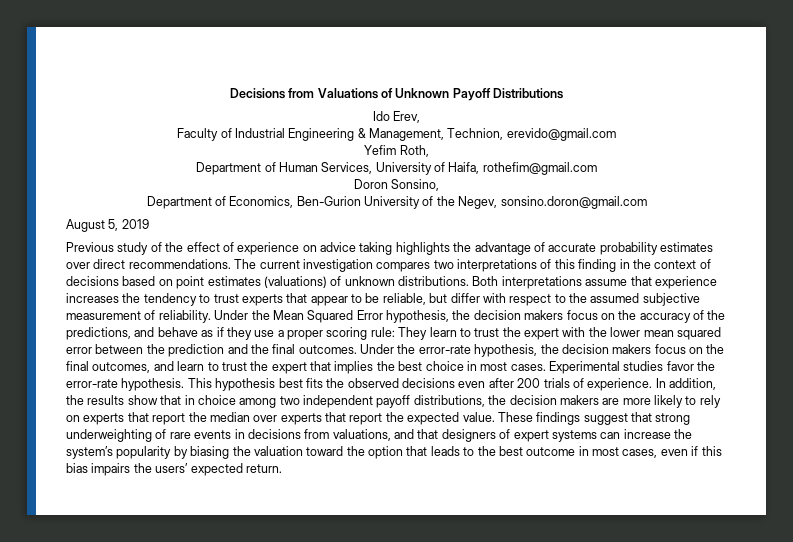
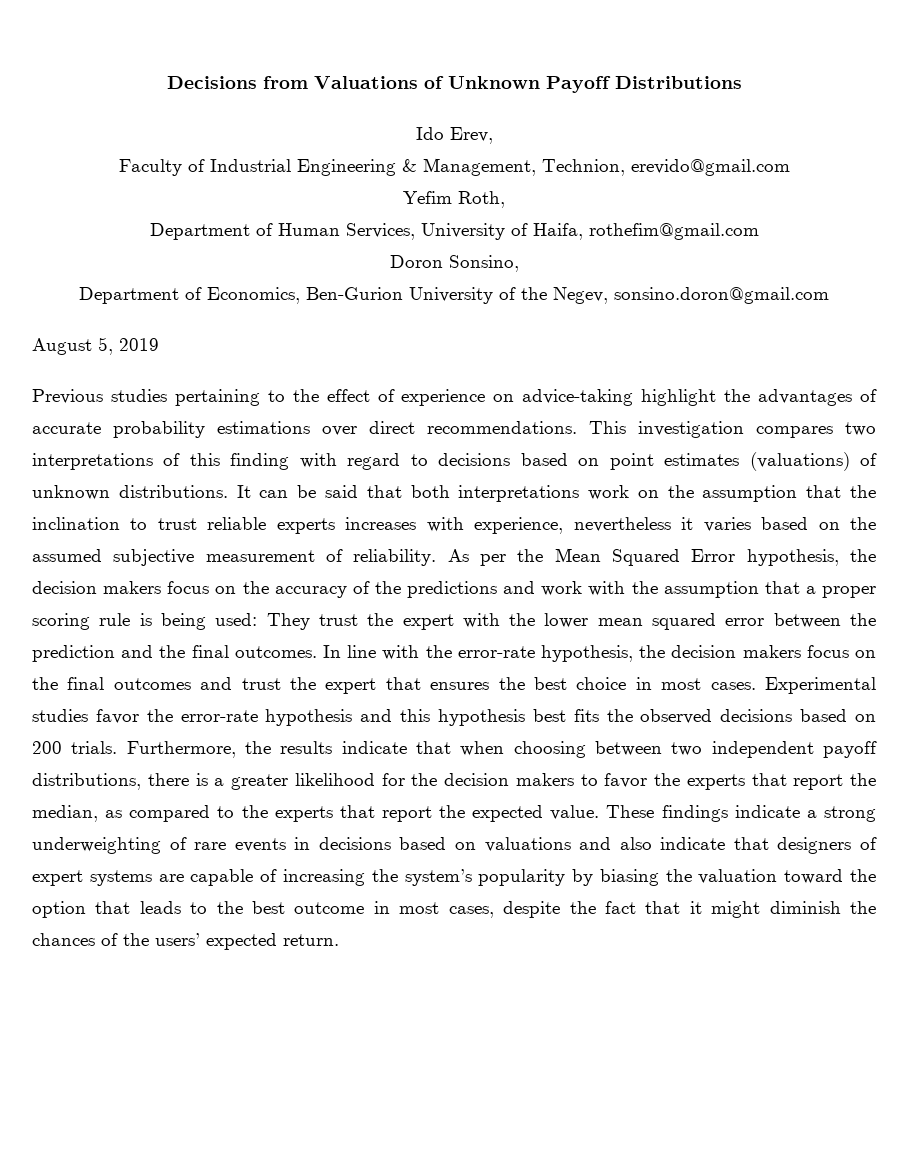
- Previous study of the effect of experience on advice taking highlights the advantage of accurate probability estimates over direct recommendations.
+ Previous studies pertaining to the effect of experience on advice-taking highlight the advantages of accurate probability estimations over direct recommendations.
- The current investigation compares two interpretations of this finding in the context of decisions based on point estimates (valuations) of unknown distributions.
+ This investigation compares two interpretations of this finding with regard to decisions based on point estimates (valuations) of unknown distributions.
- Both interpretations assume that experience increases the tendency to trust experts that appear to be reliable, but differ with respect to the assumed subjective measurement of reliability.
+ It can be said that both interpretations work on the assumption that the inclination to trust reliable experts increases with experience, nevertheless it varies based on the assumed subjective measurement of reliability.
- Under the Mean Squared Error hypothesis, the decision makers focus on the accuracy of the predictions, and behave as if they use a proper scoring rule: They learn to trust the expert with the lower mean squared error between the prediction and the final outcomes.
+ As per the Mean Squared Error hypothesis, the decision makers focus on the accuracy of the predictions and work with the assumption that a proper scoring rule is being used: They trust the expert with the lower mean squared error between the prediction and the final outcomes.
- Under the error-rate hypothesis, the decision makers focus on the final outcomes, and learn to trust the expert that implies the best choice in most cases.
+ In line with the error-rate hypothesis, the decision makers focus on the final outcomes and trust the expert that ensures the best choice in most cases.
- Experimental studies favor the error-rate hypothesis. This hypothesis best fits the observed decisions even after 200 trials of experience. In addition, the results show that in choice among two independent payoff distributions, the decision makers are more likely to rely on experts that report the median over experts that report the expected value.
+ Experimental studies favor the error-rate hypothesis and this hypothesis best fits the observed decisions based on 200 trials. Furthermore, the results indicate that when choosing between two independent payoff distributions, there is a greater likelihood for the decision makers to favor the experts that report the median, as compared to the experts that report the expected value.
- These findings suggest that strong underweighting of rare events in decisions from valuations, and that designers of expert systems can increase the system’s popularity by biasing the valuation toward the option that leads to the best outcome in most cases, even if this bias impairs the users’ expected return.
+ These findings indicate a strong underweighting of rare events in decisions based on valuations and also indicate that designers of expert systems are capable of increasing the system’s popularity by biasing the valuation toward the option that leads to the best outcome in most cases, despite the fact that it might diminish the chances of the users’ expected return.

